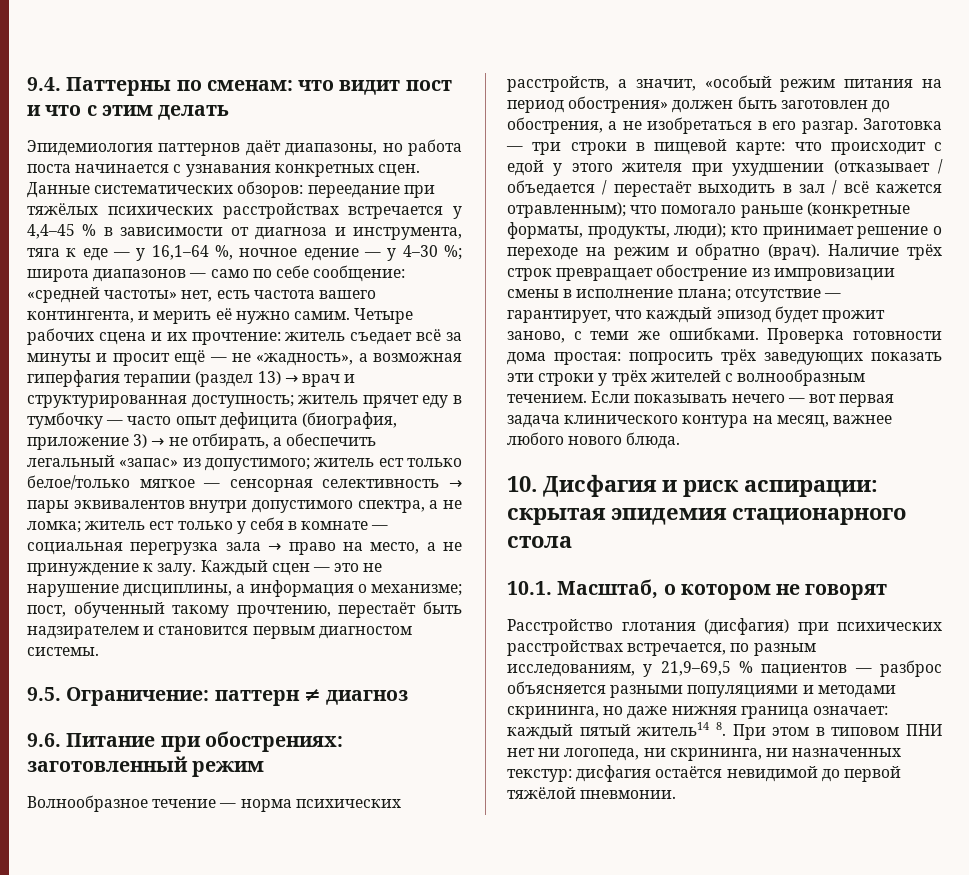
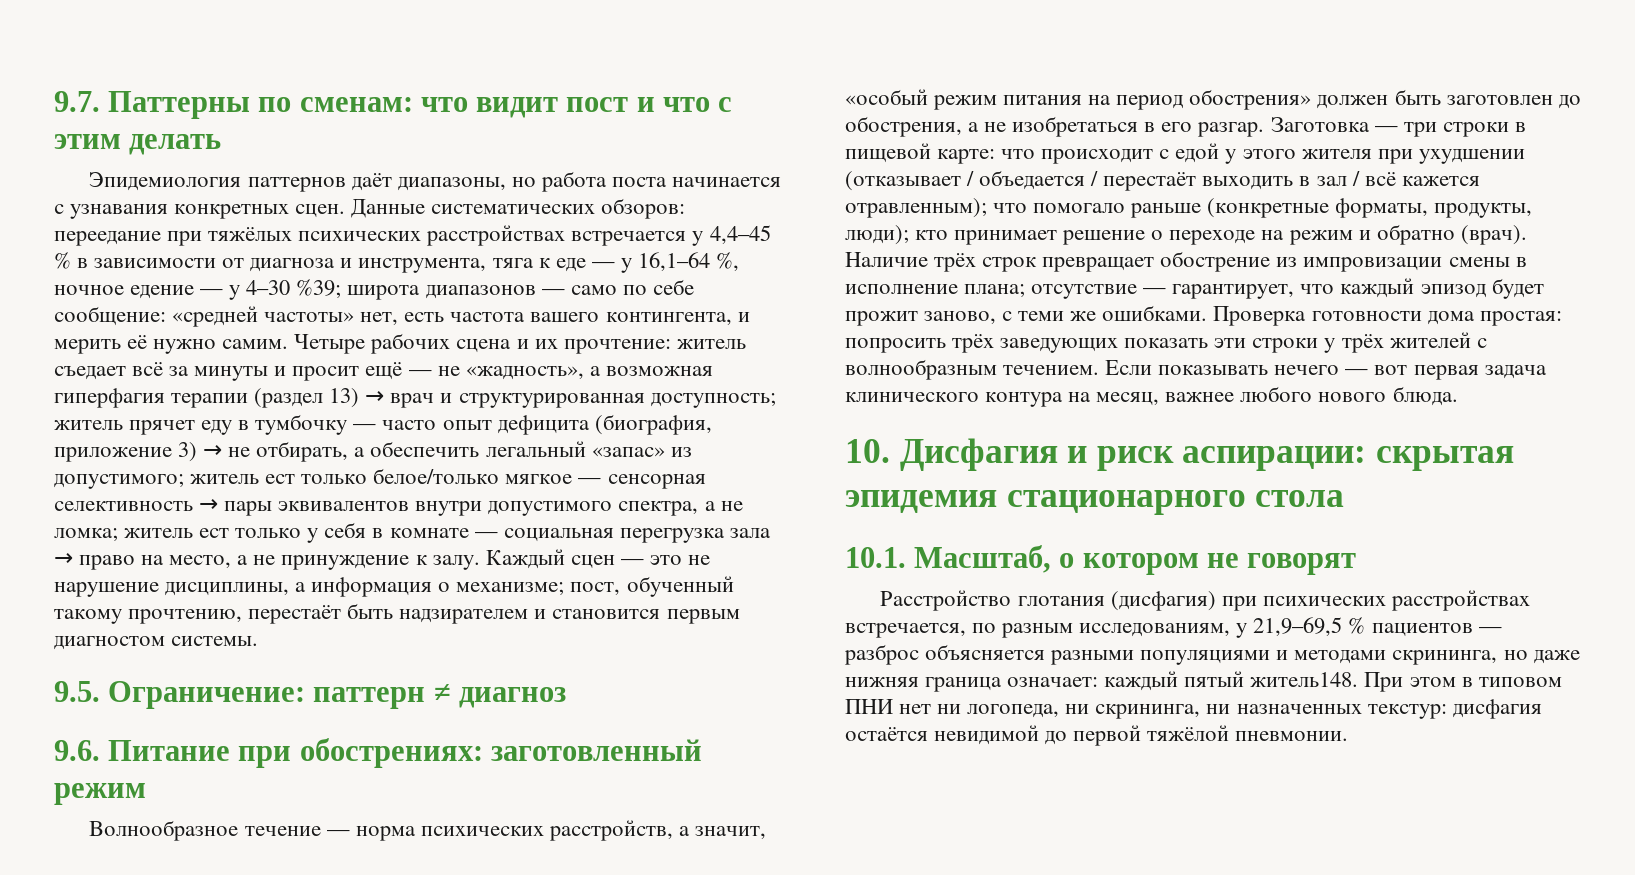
- 9.4. Паттерны по сменам: что видит пост и что с этим делать
+ 9.7. Паттерны по сменам: что видит пост и что с этим делать
- Данные систематических обзоров: переедание при тяжёлых психических расстройствах встречается у 4,4–45 % в зависимости от диагноза и инструмента, тяга к еде — у 16,1–64 %, ночное едение — у 4–30 %; широта диапазонов — само по себе сообщение: «средней частоты» нет, есть частота вашего контингента, и мерить её нужно самим.
+ Данные систематических обзоров: переедание при тяжёлых психических расстройствах встречается у 4,4–45 % в зависимости от диагноза и инструмента, тяга к еде — у 16,1–64 %, ночное едение — у 4–30 %39; широта диапазонов — само по себе сообщение: «средней частоты» нет, есть частота вашего контингента, и мерить её нужно самим.
- Расстройство глотания (дисфагия) при психических расстройствах встречается, по разным исследованиям, у 21,9–69,5 % пациентов — разброс объясняется разными популяциями и методами скрининга, но даже нижняя граница означает: каждый пятый житель14 8. При этом в типовом ПНИ нет ни логопеда, ни скрининга, ни назначенных текстур: дисфагия остаётся невидимой до первой тяжёлой пневмонии.
+ Расстройство глотания (дисфагия) при психических расстройствах встречается, по разным исследованиям, у 21,9–69,5 % пациентов — разброс объясняется разными популяциями и методами скрининга, но даже нижняя граница означает: каждый пятый житель148. При этом в типовом ПНИ нет ни логопеда, ни скрининга, ни назначенных текстур: дисфагия остаётся невидимой до первой тяжёлой пневмонии.

